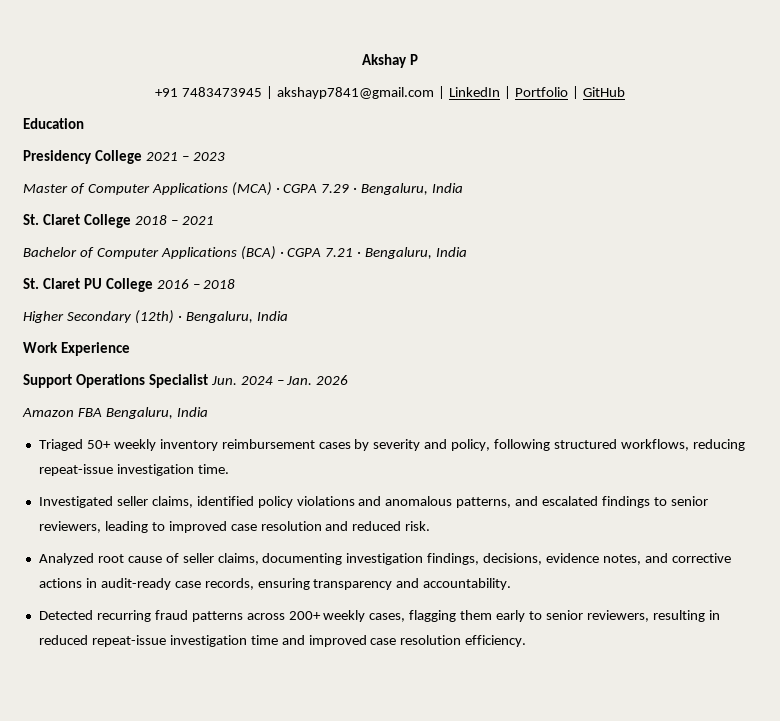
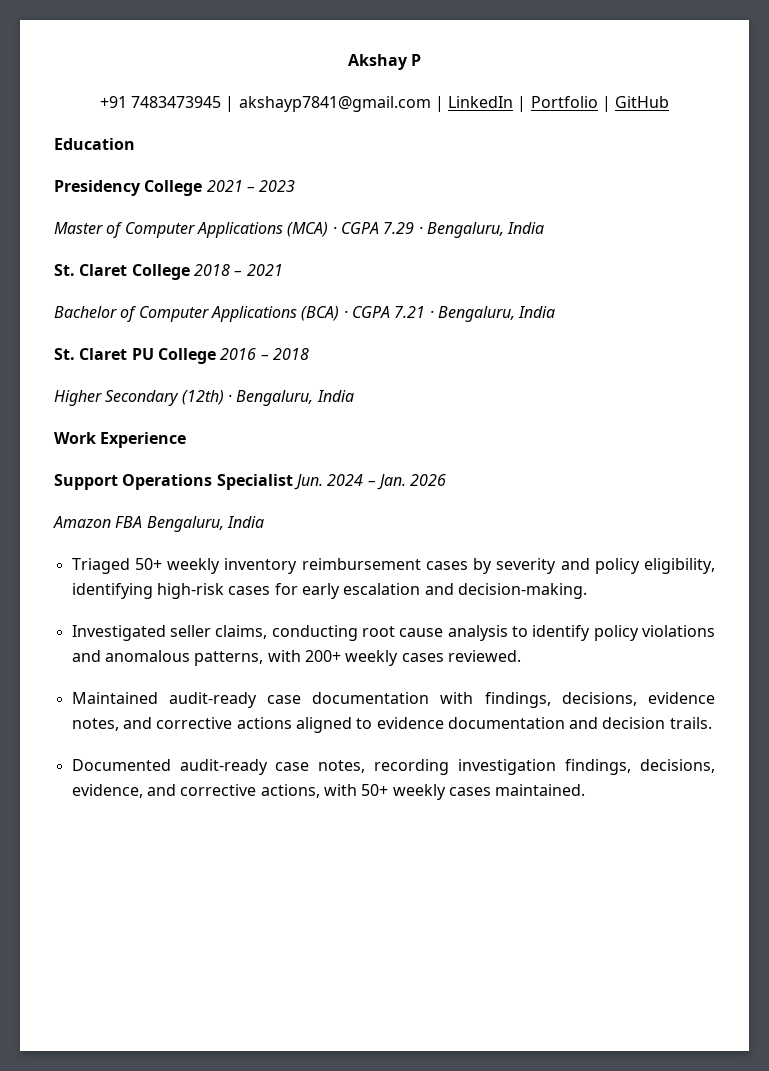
- Triaged 50+ weekly inventory reimbursement cases by severity and policy, following structured workflows, reducing repeat-issue investigation time.
- Investigated seller claims, identified policy violations and anomalous patterns, and escalated findings to senior reviewers, leading to improved case resolution and reduced risk.
- Analyzed root cause of seller claims, documenting investigation findings, decisions, evidence notes, and corrective actions in audit-ready case records, ensuring transparency and accountability.
- Detected recurring fraud patterns across 200+ weekly cases, flagging them early to senior reviewers, resulting in reduced repeat-issue investigation time and improved case resolution efficiency.
+ Triaged 50+ weekly inventory reimbursement cases by severity and policy eligibility, identifying high-risk cases for early escalation and decision-making.
+ Investigated seller claims, conducting root cause analysis to identify policy violations and anomalous patterns, with 200+ weekly cases reviewed.
+ Maintained audit-ready case documentation with findings, decisions, evidence notes, and corrective actions aligned to evidence documentation and decision trails.
+ Documented audit-ready case notes, recording investigation findings, decisions, evidence, and corrective actions, with 50+ weekly cases maintained.

